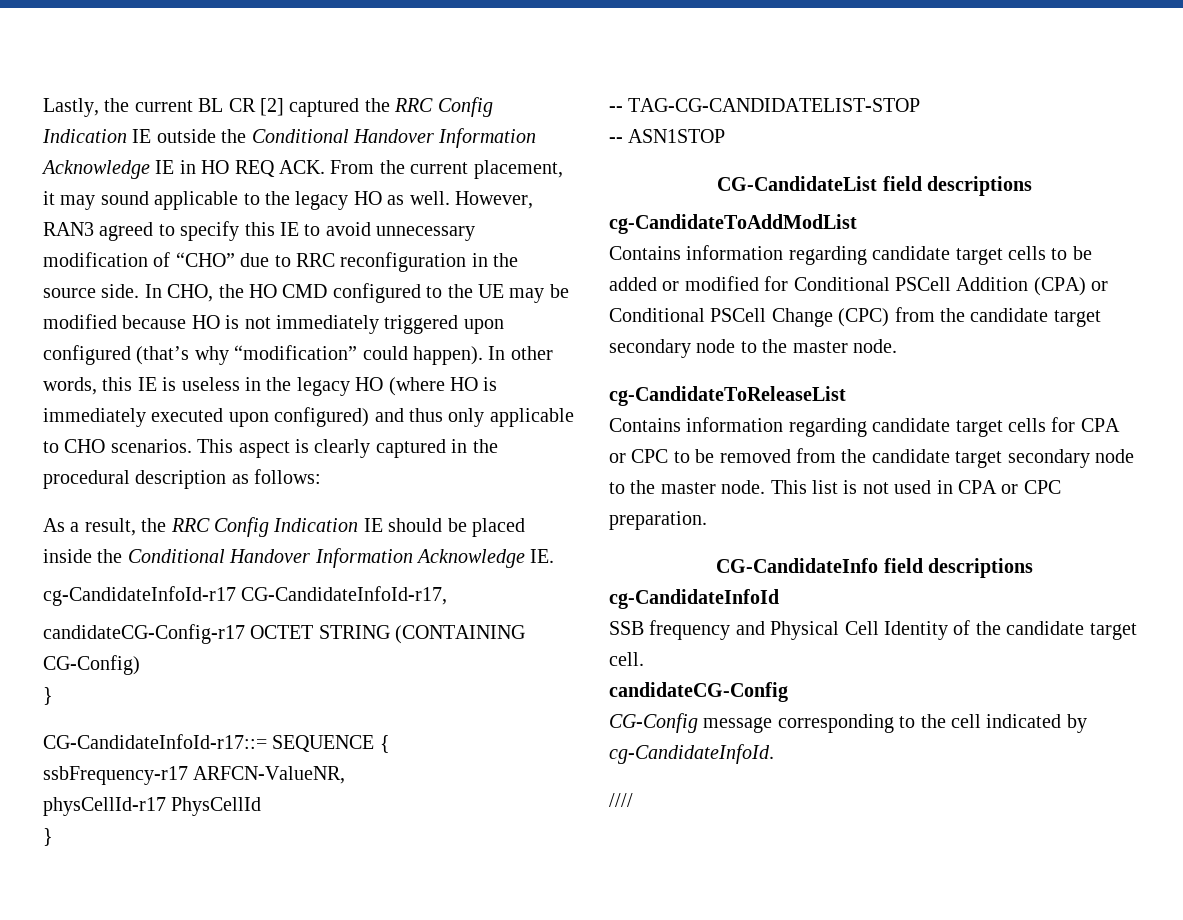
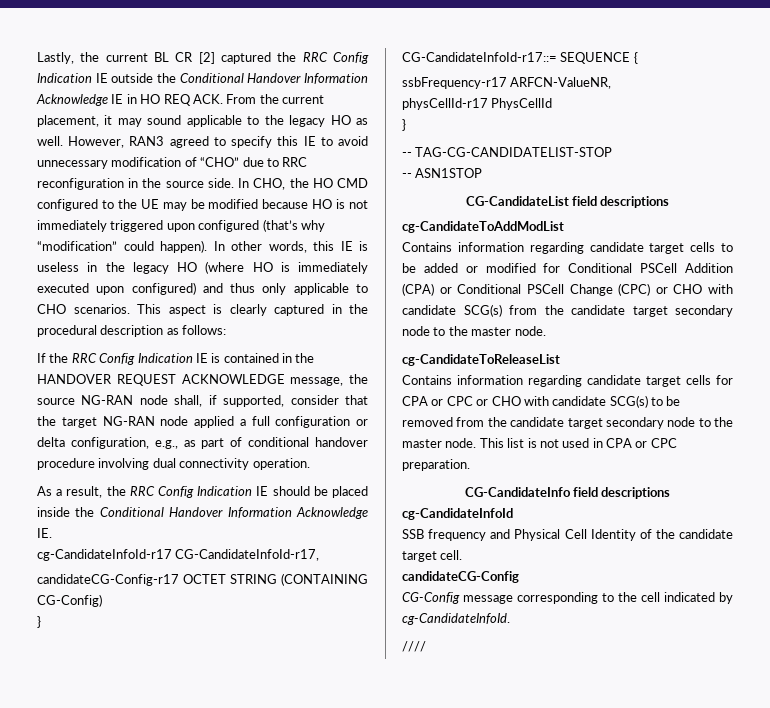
+ If the RRC Config Indication IE is contained in the HANDOVER REQUEST ACKNOWLEDGE message, the source NG-RAN node shall, if supported, consider that the target NG-RAN node applied a full configuration or delta configuration, e.g., as part of conditional handover procedure involving dual connectivity operation.
- Contains information regarding candidate target cells to be added or modified for Conditional PSCell Addition (CPA) or Conditional PSCell Change (CPC) from the candidate target secondary node to the master node.
+ Contains information regarding candidate target cells to be added or modified for Conditional PSCell Addition (CPA) or Conditional PSCell Change (CPC) or CHO with candidate SCG(s) from the candidate target secondary node to the master node.
- Contains information regarding candidate target cells for CPA or CPC to be removed from the candidate target secondary node to the master node.
+ Contains information regarding candidate target cells for CPA or CPC or CHO with candidate SCG(s) to be removed from the candidate target secondary node to the master node.

